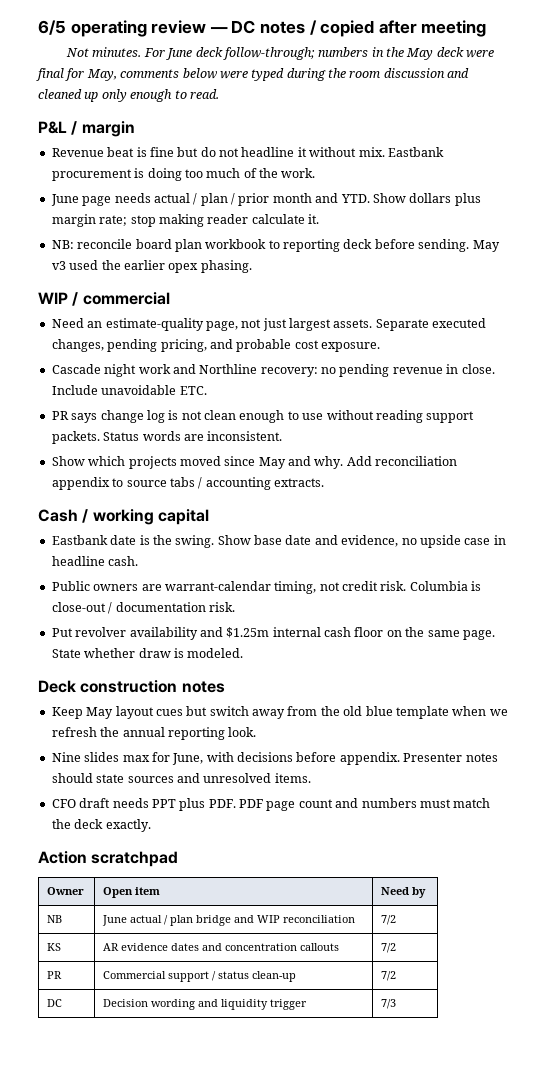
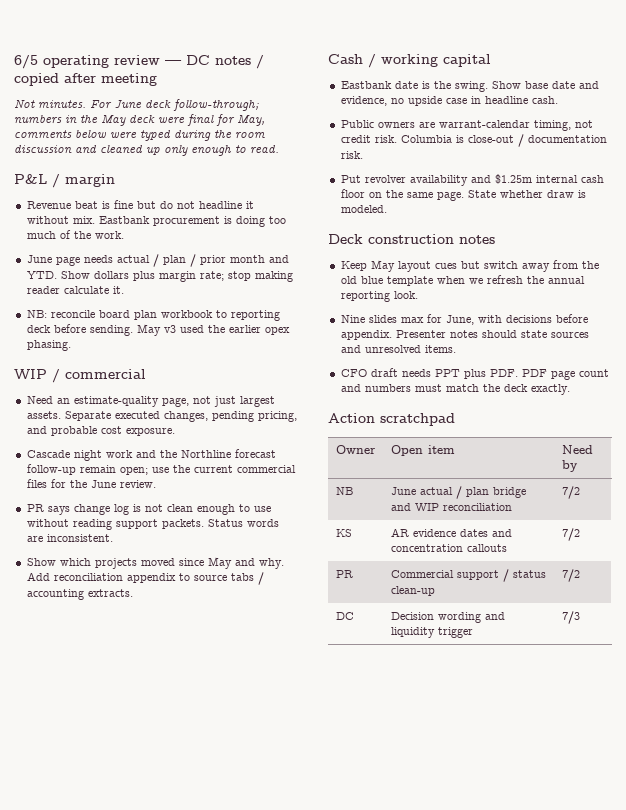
- Cascade night work and Northline recovery: no pending revenue in close. Include unavoidable ETC.
+ Cascade night work and the Northline forecast follow-up remain open; use the current commercial files for the June review.

